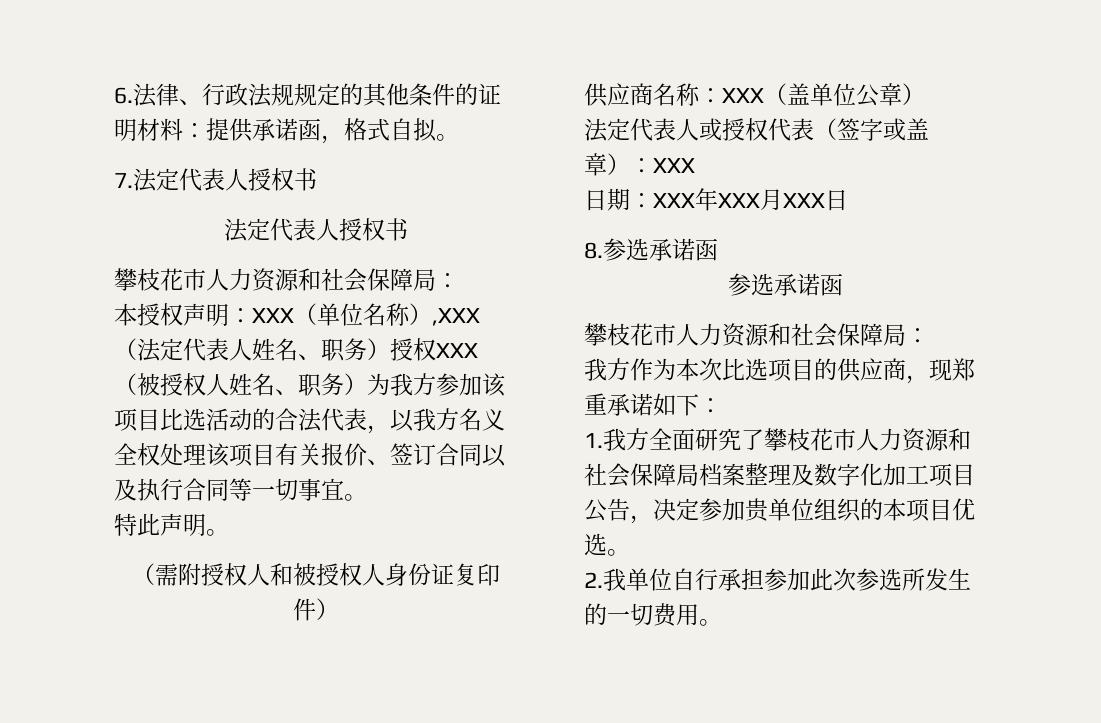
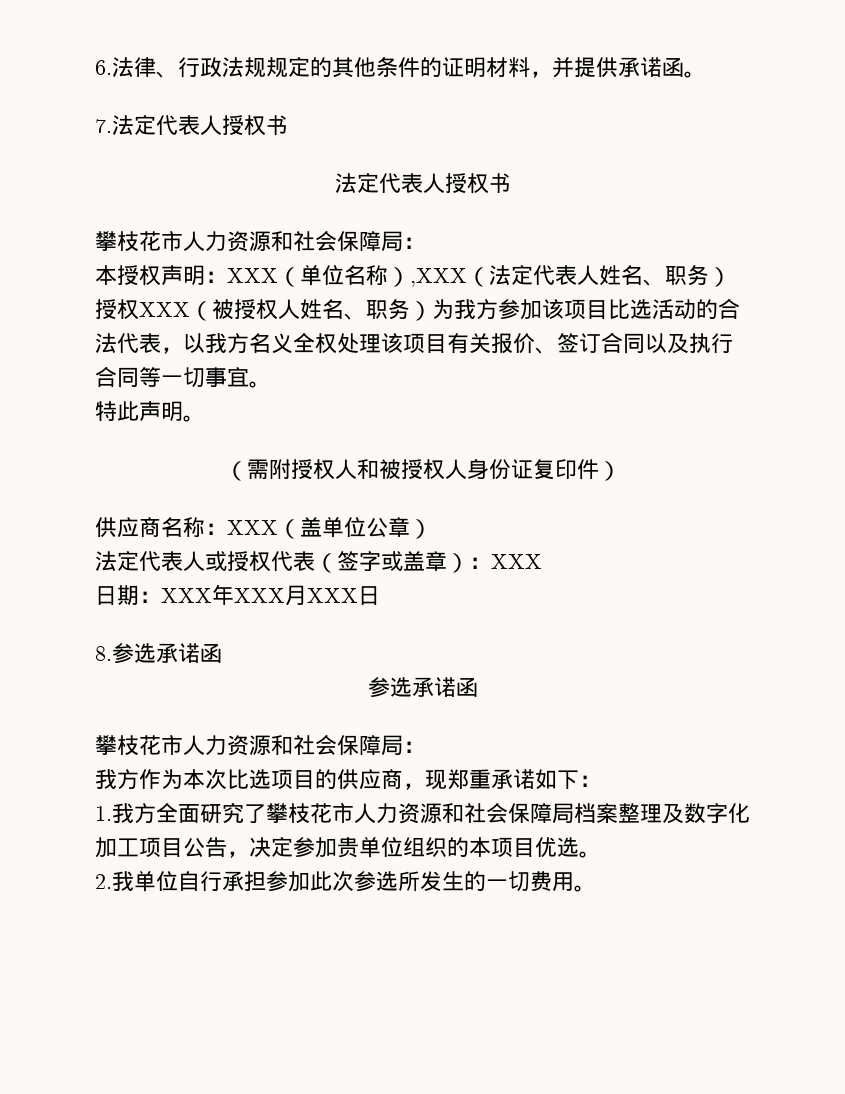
- 6.法律、行政法规规定的其他条件的证明材料：提供承诺函，格式自拟。
+ 6.法律、行政法规规定的其他条件的证明材料，并提供承诺函。

